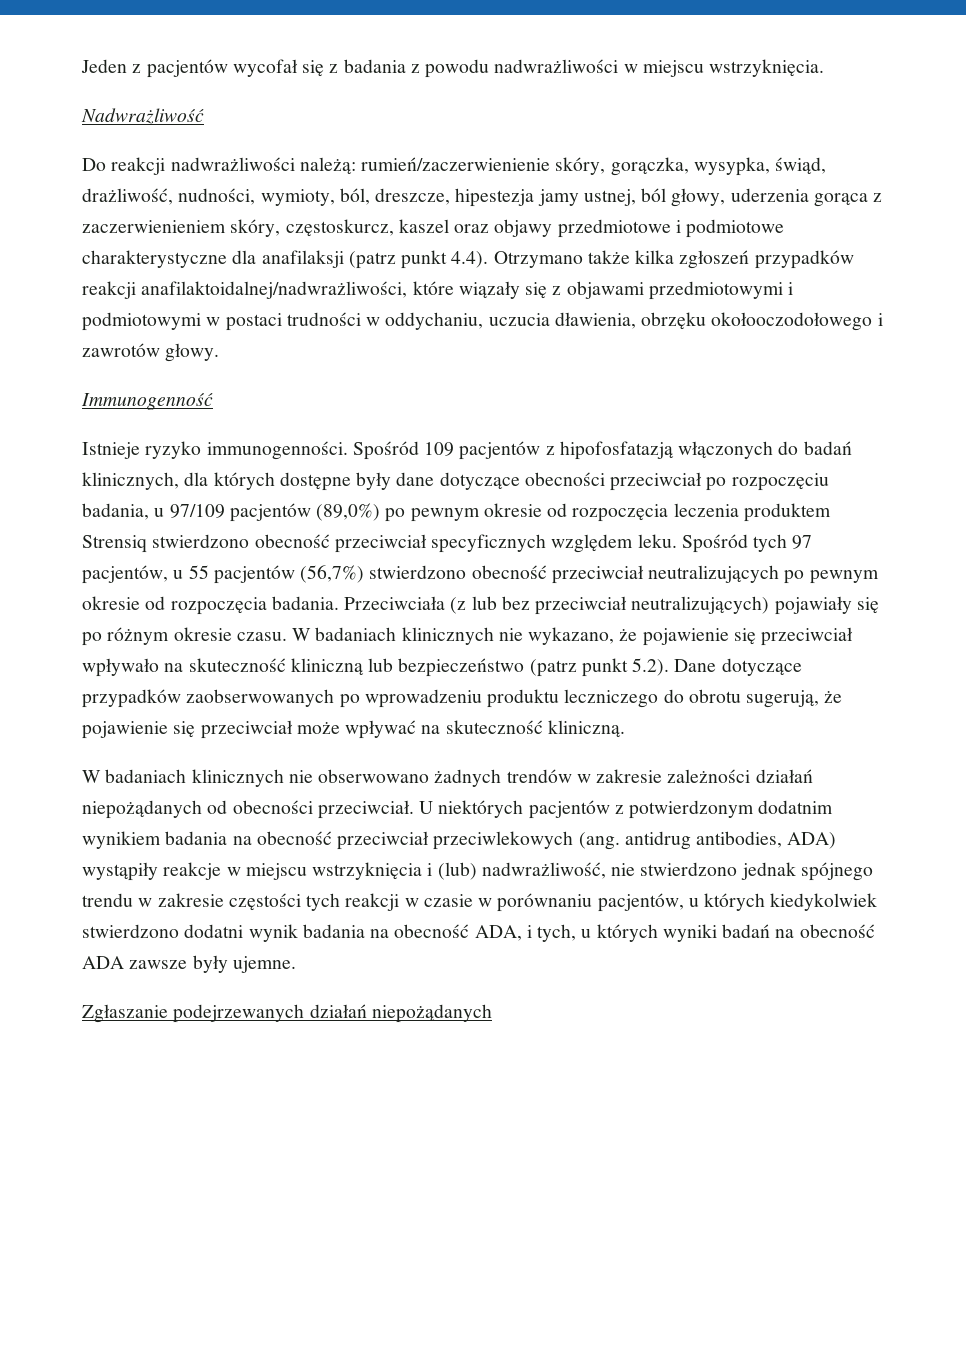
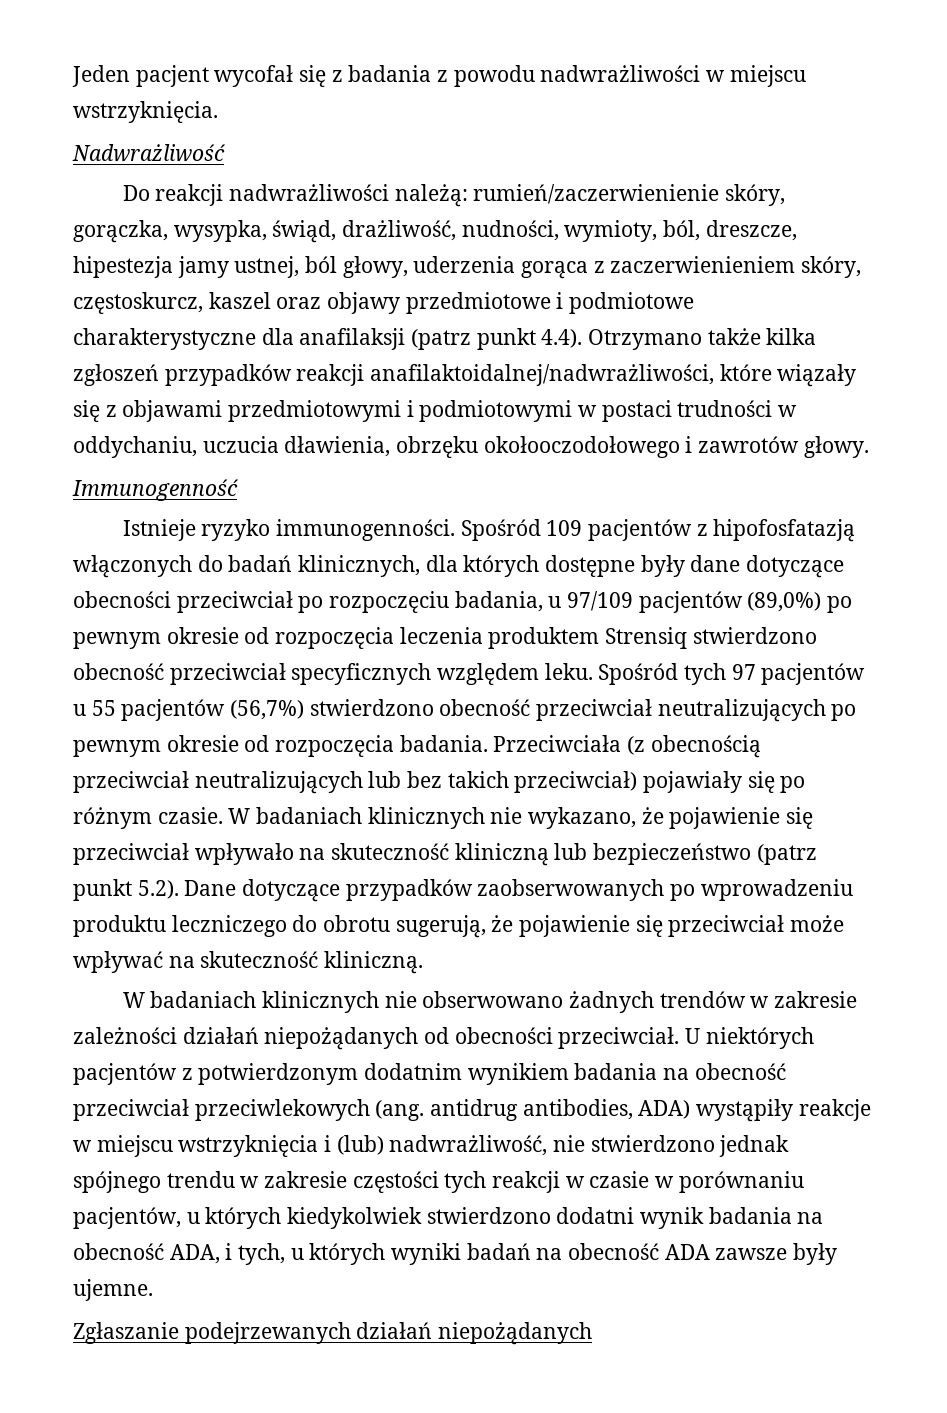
- Jeden z pacjentów wycofał się z badania z powodu nadwrażliwości w miejscu wstrzyknięcia.
+ Jeden pacjent wycofał się z badania z powodu nadwrażliwości w miejscu wstrzyknięcia.
- Spośród tych 97 pacjentów, u 55 pacjentów (56,7%) stwierdzono obecność przeciwciał neutralizujących po pewnym okresie od rozpoczęcia badania.
+ Spośród tych 97 pacjentów u 55 pacjentów (56,7%) stwierdzono obecność przeciwciał neutralizujących po pewnym okresie od rozpoczęcia badania.
- Przeciwciała (z lub bez przeciwciał neutralizujących) pojawiały się po różnym okresie czasu.
+ Przeciwciała (z obecnością przeciwciał neutralizujących lub bez takich przeciwciał) pojawiały się po różnym czasie.

